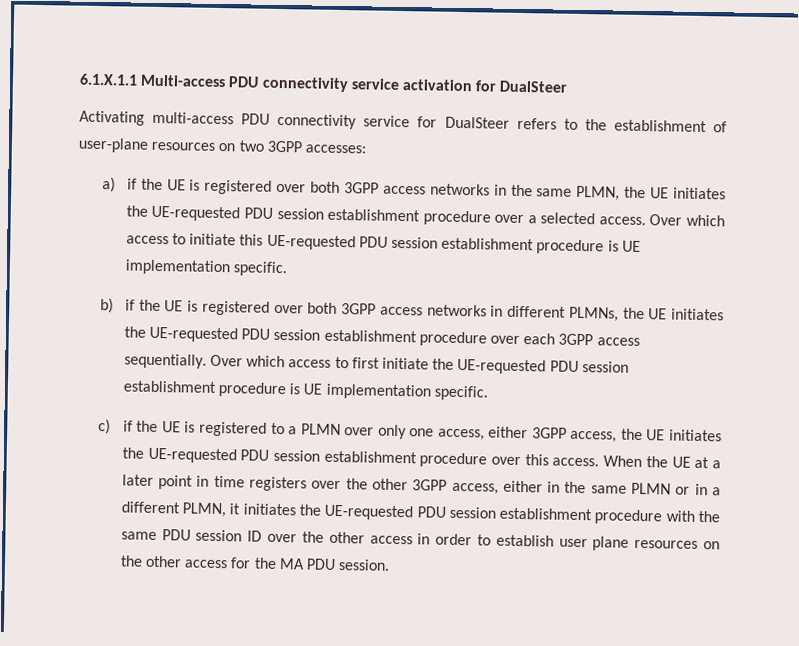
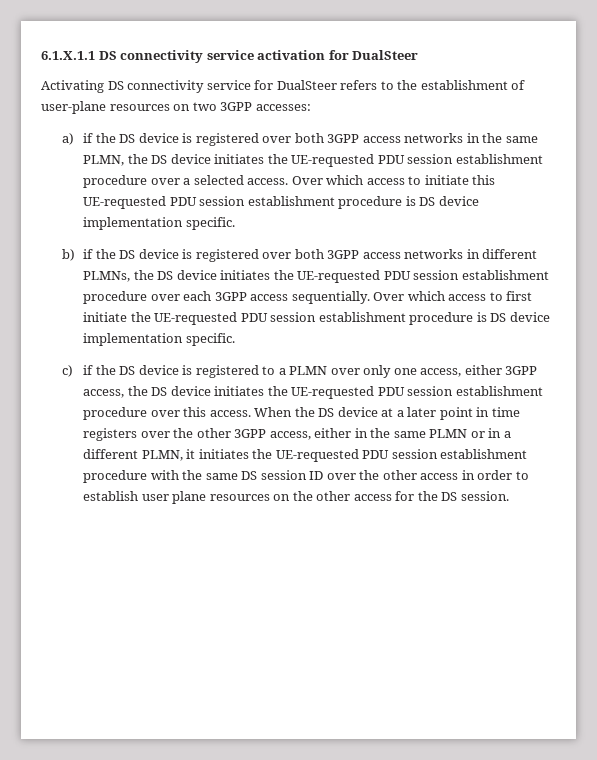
- 6.1.X.1.1 Multi-access PDU connectivity service activation for DualSteer
+ 6.1.X.1.1 DS connectivity service activation for DualSteer
- Activating multi-access PDU connectivity service for DualSteer refers to the establishment of user-plane resources on two 3GPP accesses:
+ Activating DS connectivity service for DualSteer refers to the establishment of user-plane resources on two 3GPP accesses:
- a) if the UE is registered over both 3GPP access networks in the same PLMN, the UE initiates the UE-requested PDU session establishment procedure over a selected access.
+ a) if the DS device is registered over both 3GPP access networks in the same PLMN, the DS device initiates the UE-requested PDU session establishment procedure over a selected access.
- Over which access to initiate this UE-requested PDU session establishment procedure is UE implementation specific.
+ Over which access to initiate this UE-requested PDU session establishment procedure is DS device implementation specific.
- b) if the UE is registered over both 3GPP access networks in different PLMNs, the UE initiates the UE-requested PDU session establishment procedure over each 3GPP access sequentially.
+ b) if the DS device is registered over both 3GPP access networks in different PLMNs, the DS device initiates the UE-requested PDU session establishment procedure over each 3GPP access sequentially.
- Over which access to first initiate the UE-requested PDU session establishment procedure is UE implementation specific.
+ Over which access to first initiate the UE-requested PDU session establishment procedure is DS device implementation specific.
- c) if the UE is registered to a PLMN over only one access, either 3GPP access, the UE initiates the UE-requested PDU session establishment procedure over this access.
+ c) if the DS device is registered to a PLMN over only one access, either 3GPP access, the DS device initiates the UE-requested PDU session establishment procedure over this access.
- When the UE at a later point in time registers over the other 3GPP access, either in the same PLMN or in a different PLMN, it initiates the UE-requested PDU session establishment procedure with the same PDU session ID over the other access in order to establish user plane resources on the other access for the MA PDU session.
+ When the DS device at a later point in time registers over the other 3GPP access, either in the same PLMN or in a different PLMN, it initiates the UE-requested PDU session establishment procedure with the same DS session ID over the other access in order to establish user plane resources on the other access for the DS session.

